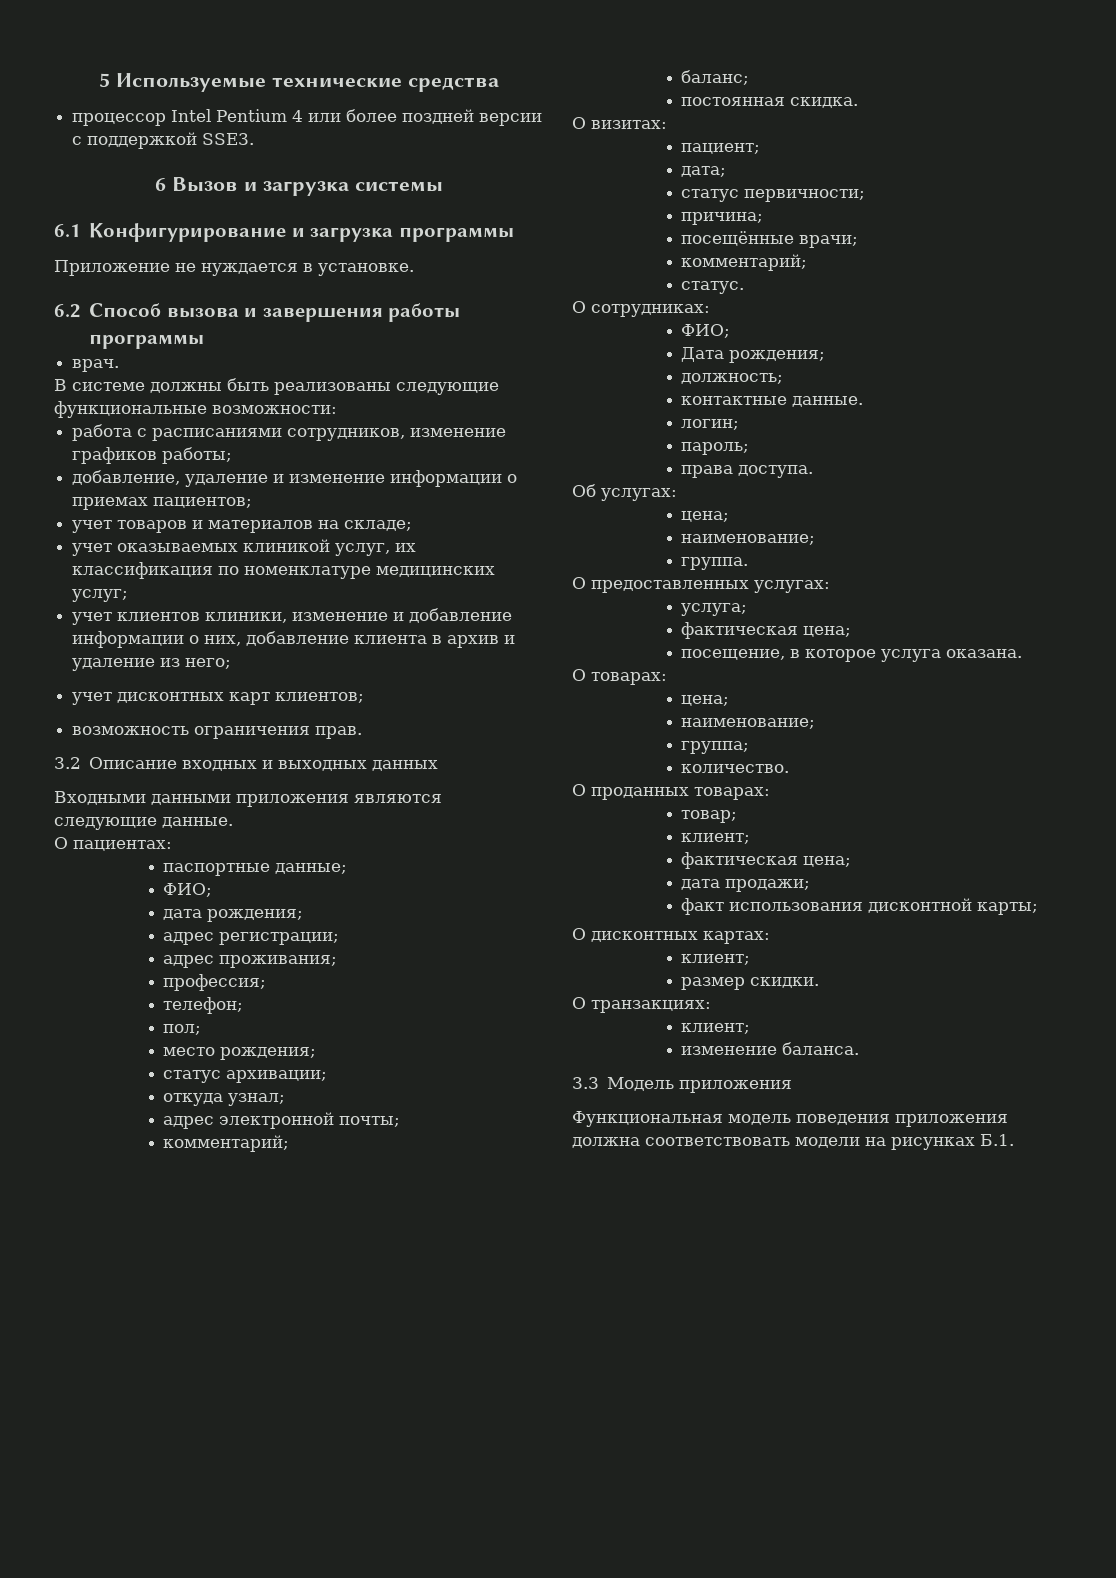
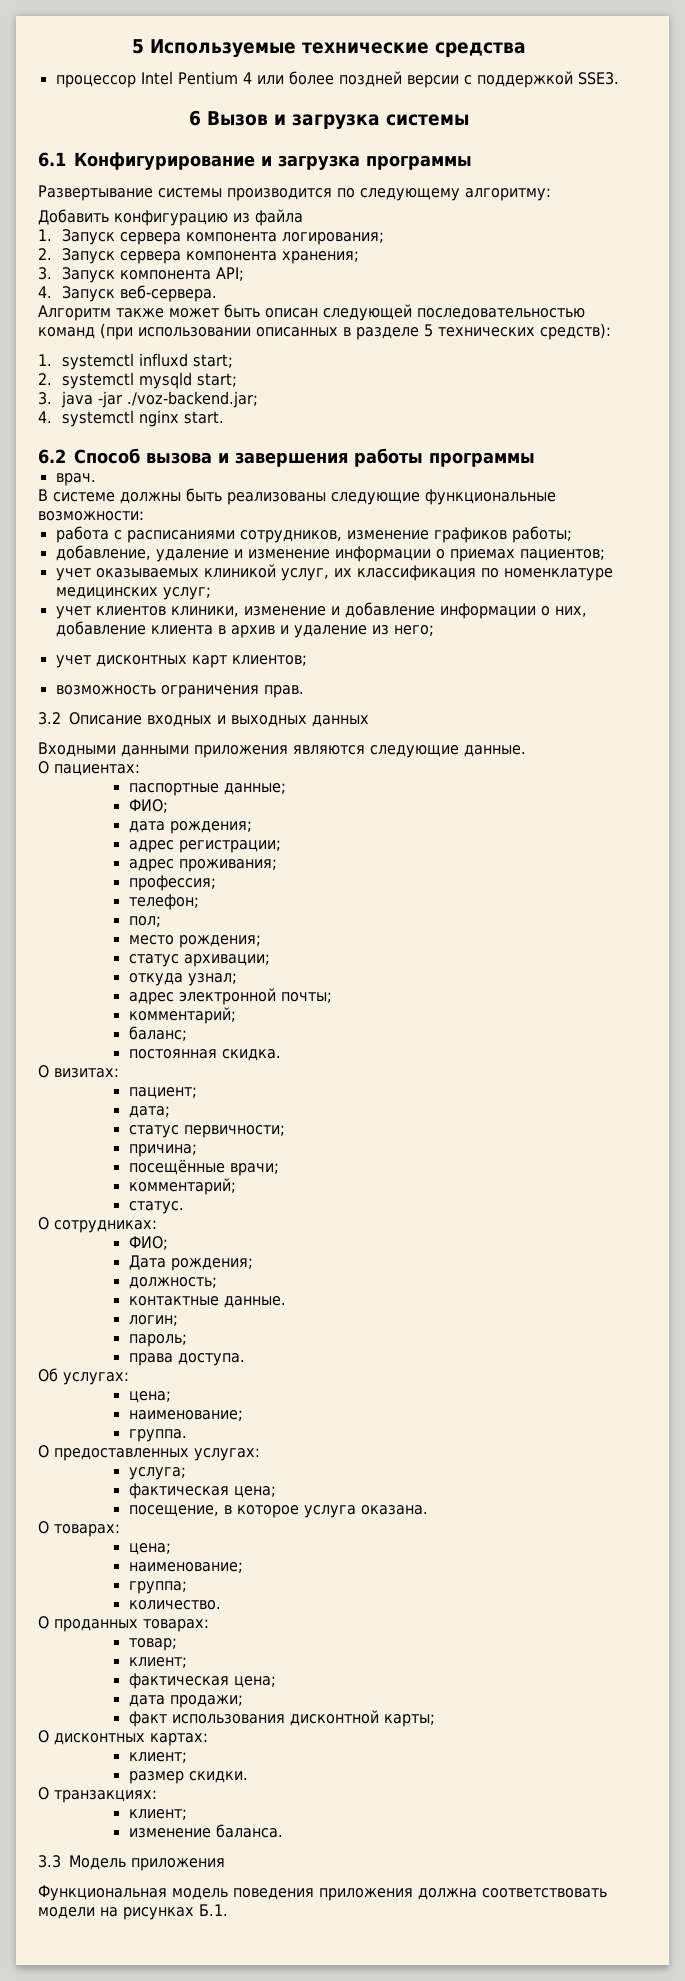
- Приложение не нуждается в установке.
+ Развертывание системы производится по следующему алгоритму:
+ Добавить конфигурацию из файла
+ 1. Запуск сервера компонента логирования;
+ 2. Запуск сервера компонента хранения;
+ 3. Запуск компонента API;
+ 4. Запуск веб-сервера.
+ Алгоритм также может быть описан следующей последовательностью команд (при использовании описанных в разделе 5 технических средств):
+ 1. systemctl influxd start;
+ 2. systemctl mysqld start;
+ 3. java -jar ./voz-backend.jar;
+ 4. systemctl nginx start.
- учет товаров и материалов на складе;

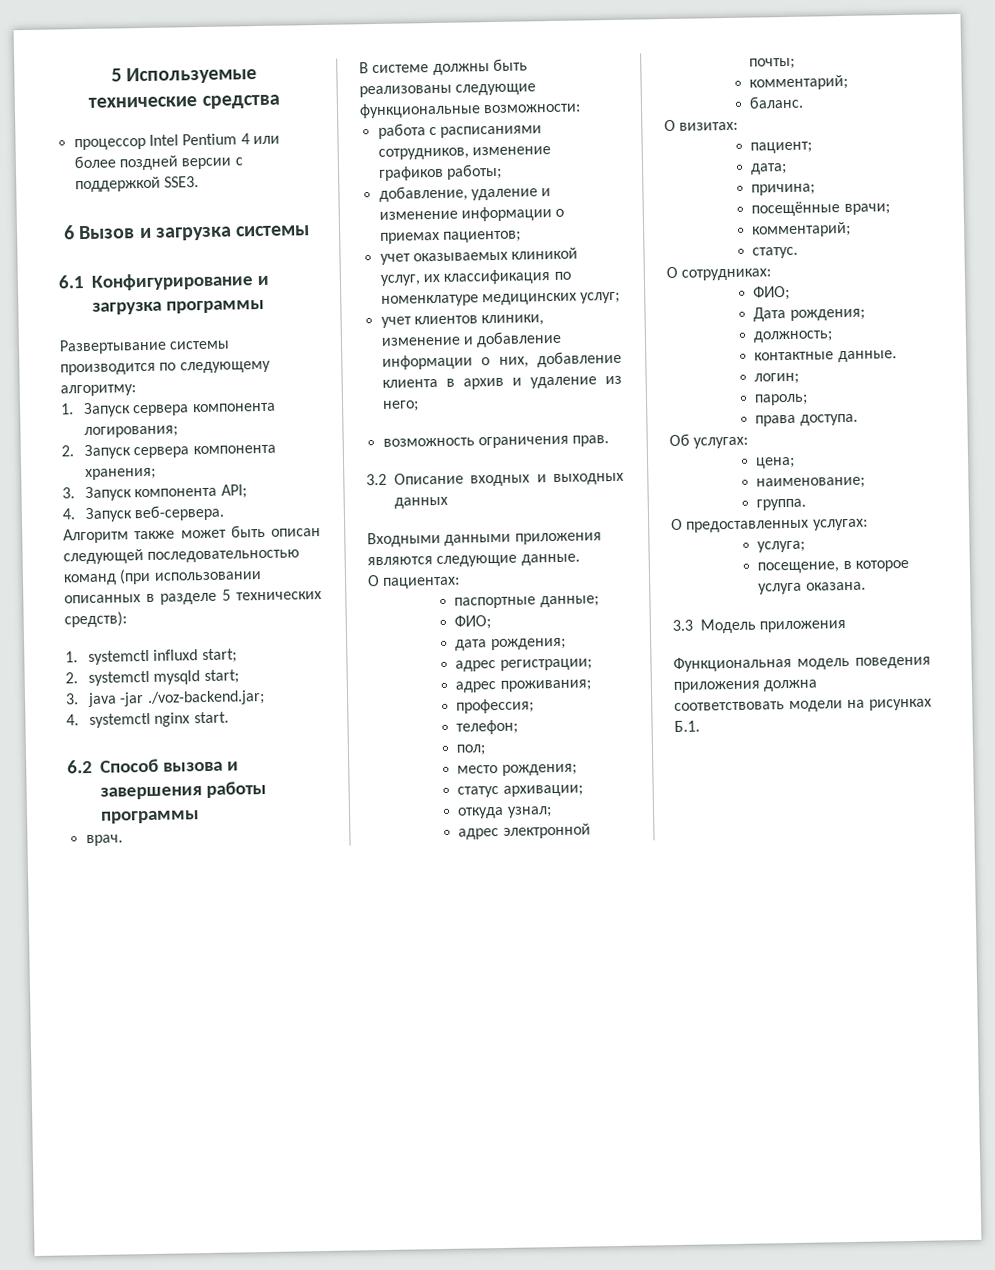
- Добавить конфигурацию из файла
- учет дисконтных карт клиентов;
- баланс;
- постоянная скидка.
+ баланс.
- статус первичности;
  услуга;
- фактическая цена;
- О товарах:
- цена;
- наименование;
- группа;
- количество.
- О проданных товарах:
- товар;
- клиент;
- фактическая цена;
- дата продажи;
- факт использования дисконтной карты;
- О дисконтных картах:
- клиент;
- размер скидки.
- О транзакциях:
- клиент;
- изменение баланса.

